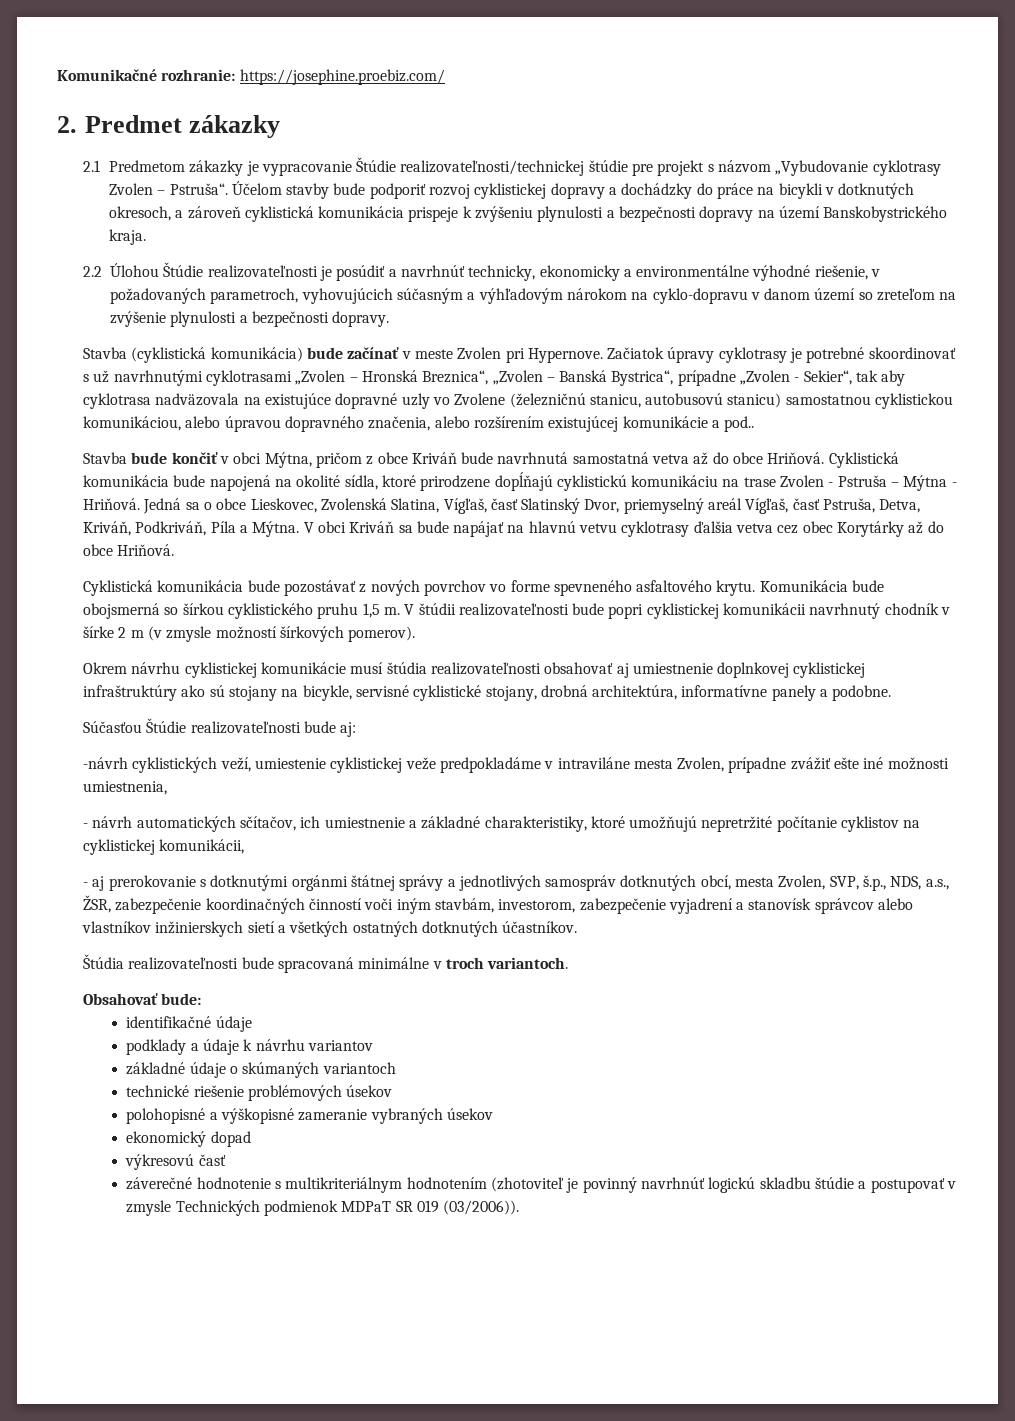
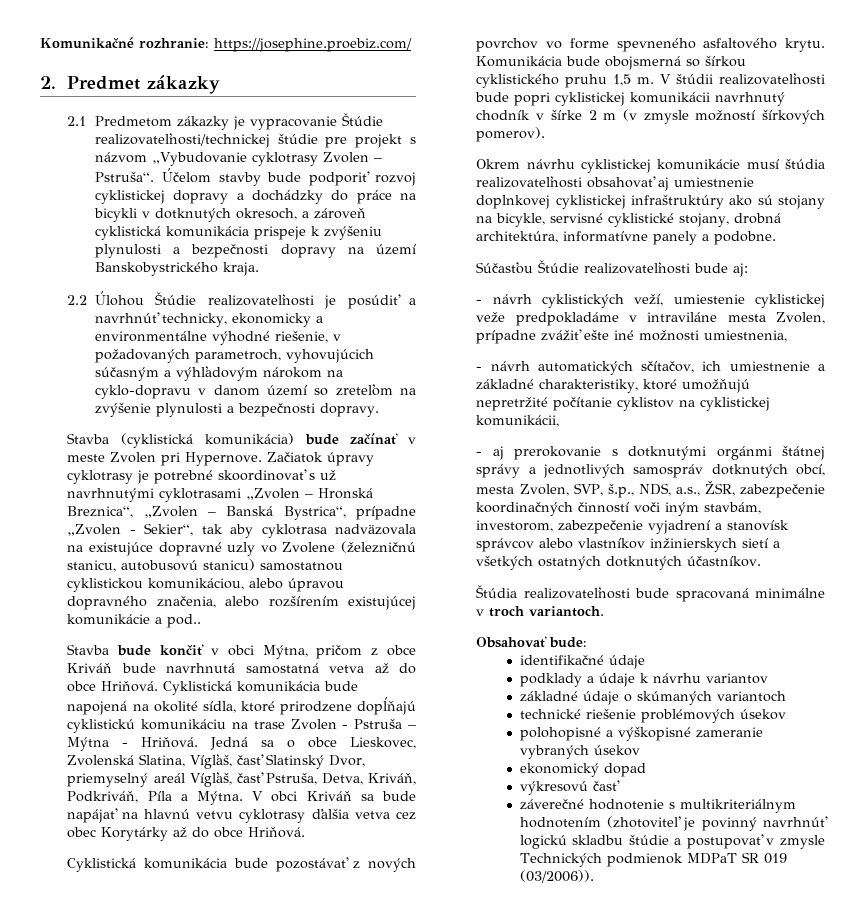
- -návrh cyklistických veží, umiestenie cyklistickej veže predpokladáme v intraviláne mesta Zvolen, prípadne zvážiť ešte iné možnosti umiestnenia,
+ - návrh cyklistických veží, umiestenie cyklistickej veže predpokladáme v intraviláne mesta Zvolen, prípadne zvážiť ešte iné možnosti umiestnenia,

